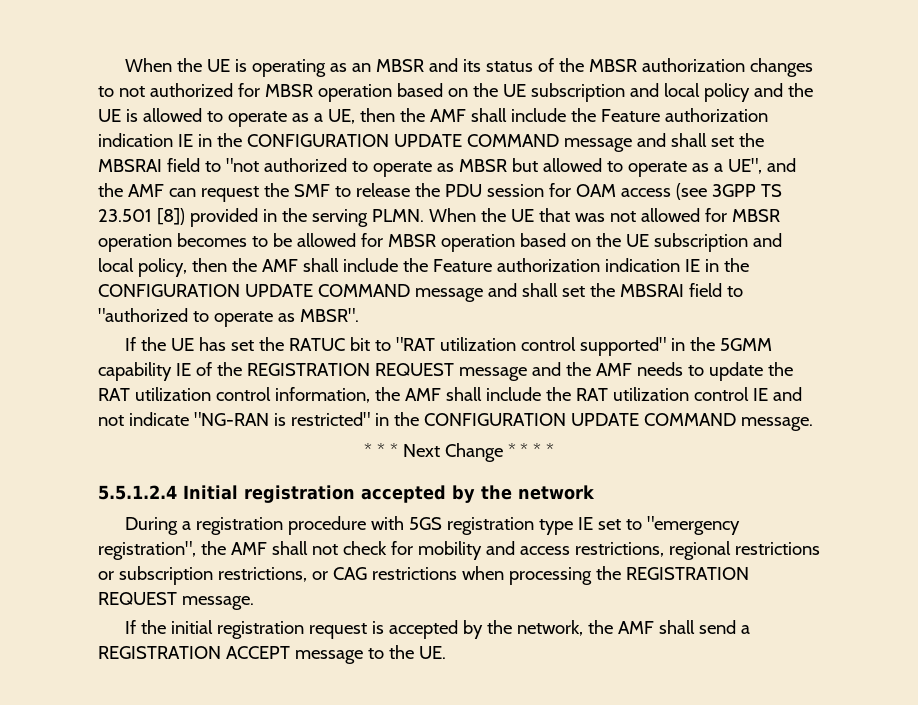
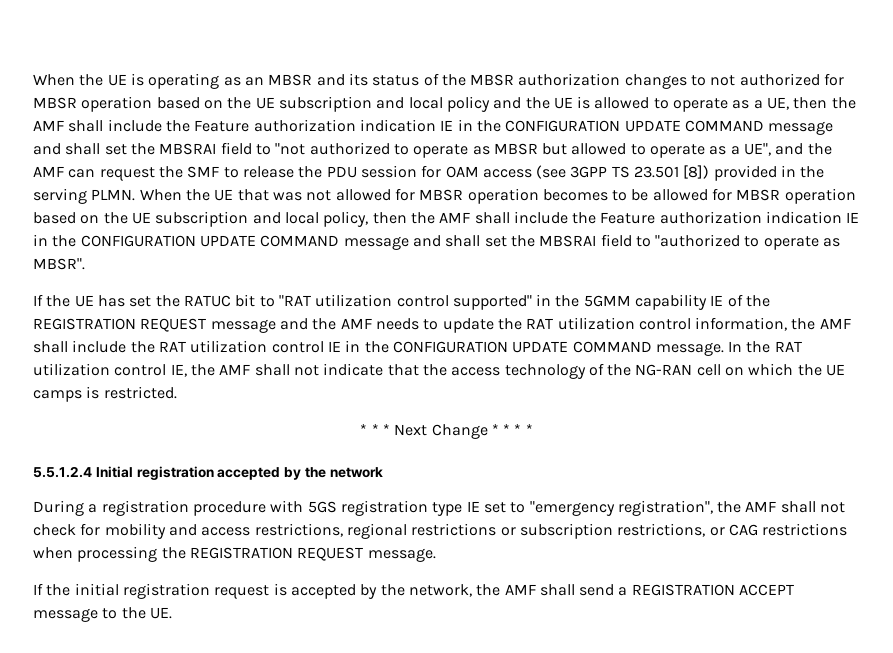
- If the UE has set the RATUC bit to "RAT utilization control supported" in the 5GMM capability IE of the REGISTRATION REQUEST message and the AMF needs to update the RAT utilization control information, the AMF shall include the RAT utilization control IE and not indicate "NG-RAN is restricted" in the CONFIGURATION UPDATE COMMAND message.
+ If the UE has set the RATUC bit to "RAT utilization control supported" in the 5GMM capability IE of the REGISTRATION REQUEST message and the AMF needs to update the RAT utilization control information, the AMF shall include the RAT utilization control IE in the CONFIGURATION UPDATE COMMAND message. In the RAT utilization control IE, the AMF shall not indicate that the access technology of the NG-RAN cell on which the UE camps is restricted.

